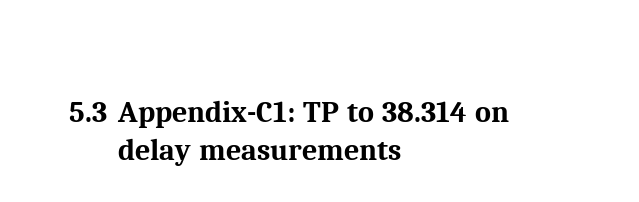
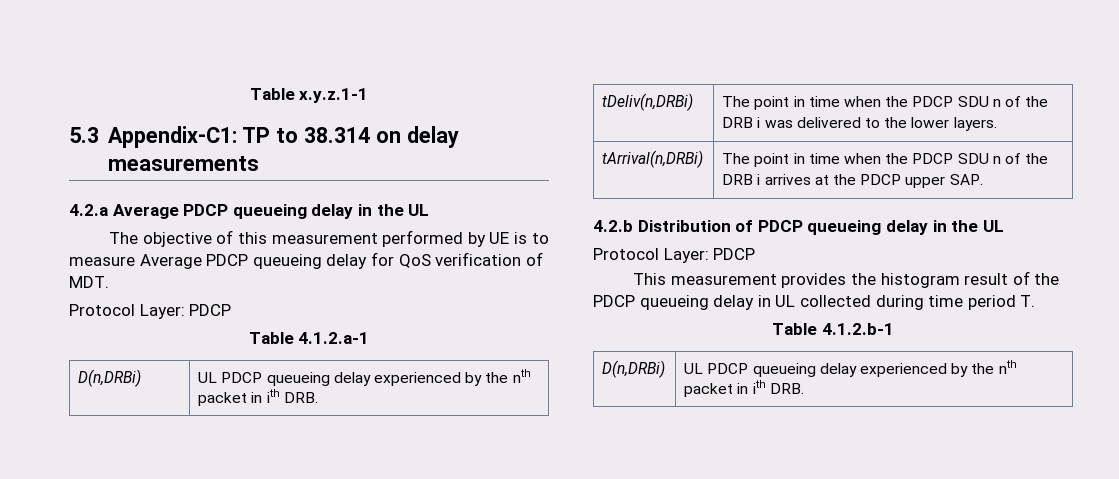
+ Table x.y.z.1-1
+ 4.2.a Average PDCP queueing delay in the UL
+ The objective of this measurement performed by UE is to measure Average PDCP queueing delay for QoS verification of MDT.
+ Protocol Layer: PDCP
+ Table 4.1.2.a-1
+ D(n,DRBi) | UL PDCP queueing delay experienced by the nth packet in ith DRB.
+ tDeliv(n,DRBi) | The point in time when the PDCP SDU n of the DRB i was delivered to the lower layers.
+ tArrival(n,DRBi) | The point in time when the PDCP SDU n of the DRB i arrives at the PDCP upper SAP.
+ 4.2.b Distribution of PDCP queueing delay in the UL
+ Protocol Layer: PDCP
+ This measurement provides the histogram result of the PDCP queueing delay in UL collected during time period T.
+ Table 4.1.2.b-1
+ D(n,DRBi) | UL PDCP queueing delay experienced by the nth packet in ith DRB.

